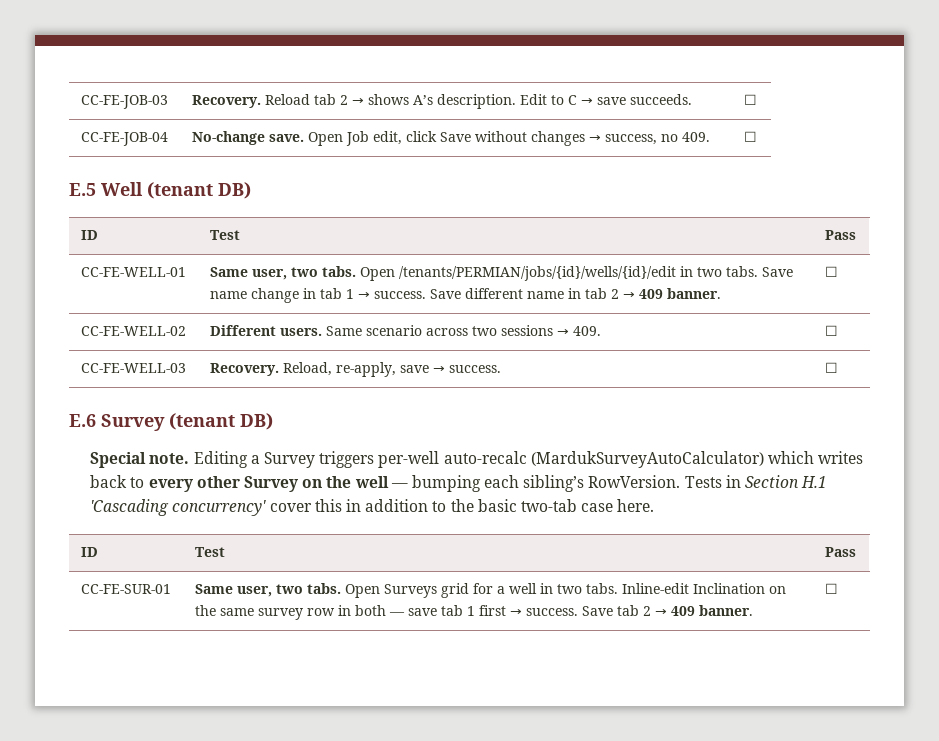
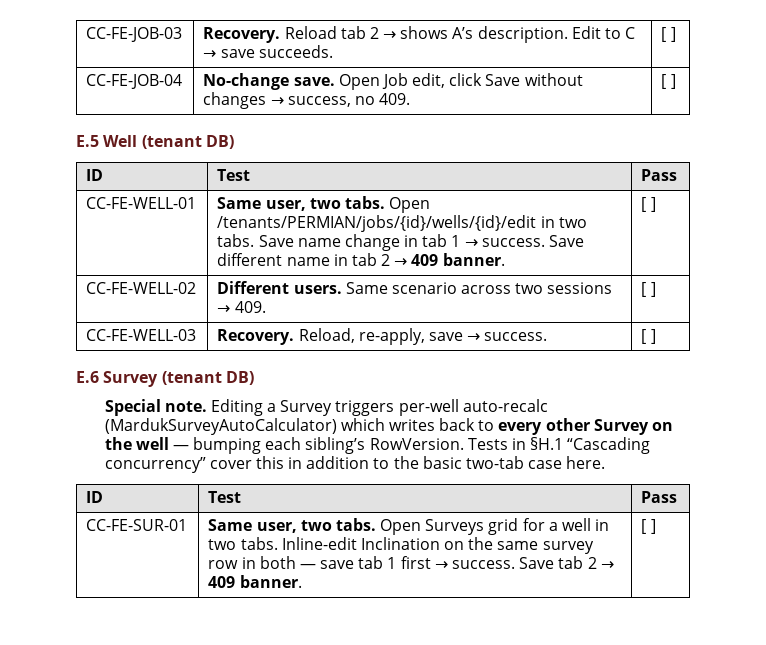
- CC-FE-JOB-03 | Recovery. Reload tab 2 → shows A’s description. Edit to C → save succeeds. | ☐
+ CC-FE-JOB-03 | Recovery. Reload tab 2 → shows A’s description. Edit to C → save succeeds. | [ ]
- CC-FE-JOB-04 | No-change save. Open Job edit, click Save without changes → success, no 409. | ☐
+ CC-FE-JOB-04 | No-change save. Open Job edit, click Save without changes → success, no 409. | [ ]
- CC-FE-WELL-01 | Same user, two tabs. Open /tenants/PERMIAN/jobs/{id}/wells/{id}/edit in two tabs. Save name change in tab 1 → success. Save different name in tab 2 → 409 banner. | ☐
+ CC-FE-WELL-01 | Same user, two tabs. Open /tenants/PERMIAN/jobs/{id}/wells/{id}/edit in two tabs. Save name change in tab 1 → success. Save different name in tab 2 → 409 banner. | [ ]
- CC-FE-WELL-02 | Different users. Same scenario across two sessions → 409. | ☐
+ CC-FE-WELL-02 | Different users. Same scenario across two sessions → 409. | [ ]
- CC-FE-WELL-03 | Recovery. Reload, re-apply, save → success. | ☐
+ CC-FE-WELL-03 | Recovery. Reload, re-apply, save → success. | [ ]
- Tests in Section H.1 'Cascading concurrency' cover this in addition to the basic two-tab case here.
+ Tests in §H.1 “Cascading concurrency” cover this in addition to the basic two-tab case here.
- CC-FE-SUR-01 | Same user, two tabs. Open Surveys grid for a well in two tabs. Inline-edit Inclination on the same survey row in both — save tab 1 first → success. Save tab 2 → 409 banner. | ☐
+ CC-FE-SUR-01 | Same user, two tabs. Open Surveys grid for a well in two tabs. Inline-edit Inclination on the same survey row in both — save tab 1 first → success. Save tab 2 → 409 banner. | [ ]

